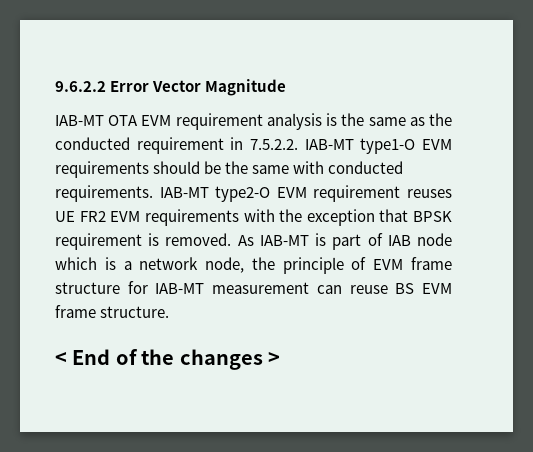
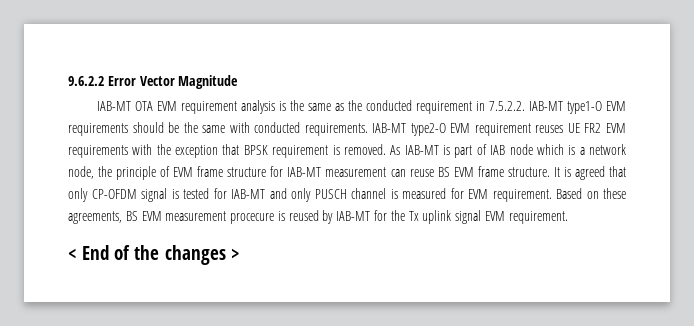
+ It is agreed that only CP-OFDM signal is tested for IAB-MT and only PUSCH channel is measured for EVM requirement. Based on these agreements, BS EVM measurement procecure is reused by IAB-MT for the Tx uplink signal EVM requirement.

